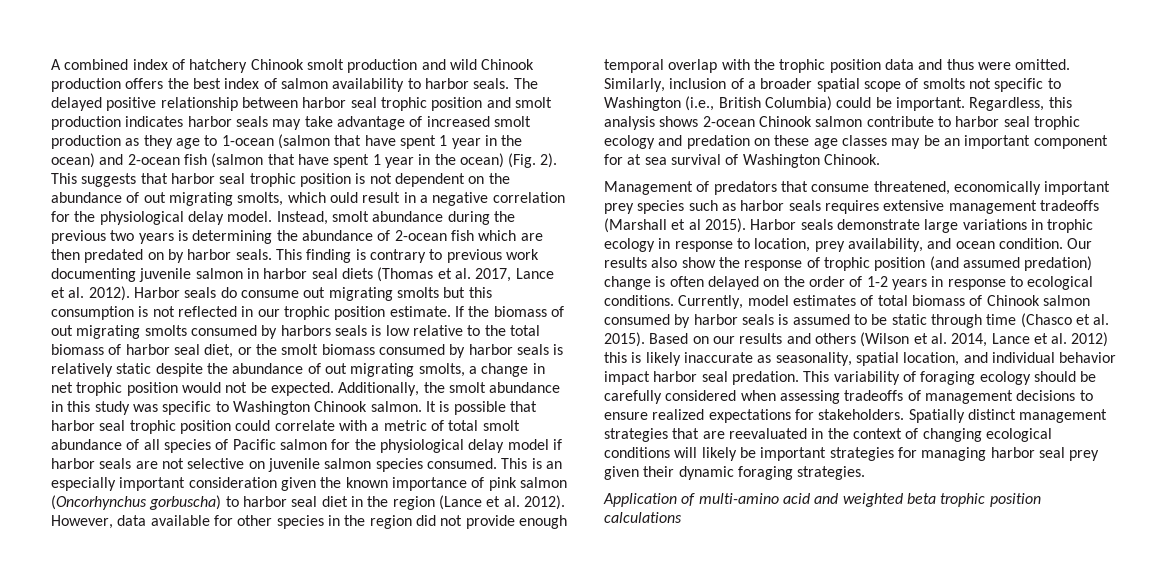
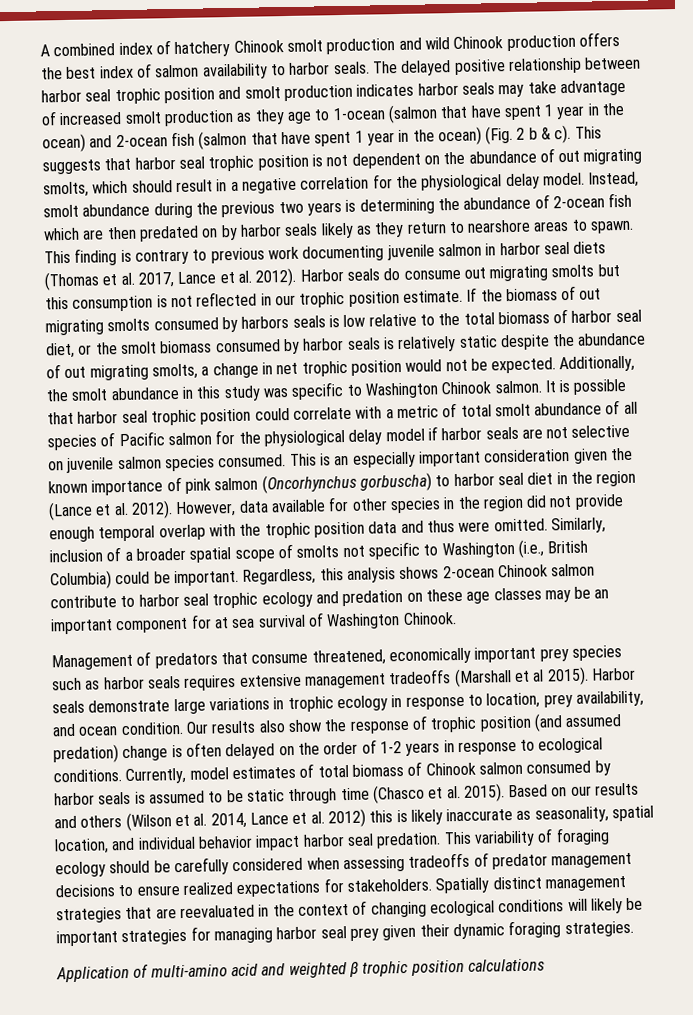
- The delayed positive relationship between harbor seal trophic position and smolt production indicates harbor seals may take advantage of increased smolt production as they age to 1-ocean (salmon that have spent 1 year in the ocean) and 2-ocean fish (salmon that have spent 1 year in the ocean) (Fig. 2).
+ The delayed positive relationship between harbor seal trophic position and smolt production indicates harbor seals may take advantage of increased smolt production as they age to 1-ocean (salmon that have spent 1 year in the ocean) and 2-ocean fish (salmon that have spent 1 year in the ocean) (Fig. 2 b & c).
- This suggests that harbor seal trophic position is not dependent on the abundance of out migrating smolts, which ould result in a negative correlation for the physiological delay model.
+ This suggests that harbor seal trophic position is not dependent on the abundance of out migrating smolts, which should result in a negative correlation for the physiological delay model.
- Instead, smolt abundance during the previous two years is determining the abundance of 2-ocean fish which are then predated on by harbor seals.
+ Instead, smolt abundance during the previous two years is determining the abundance of 2-ocean fish which are then predated on by harbor seals likely as they return to nearshore areas to spawn.
- This variability of foraging ecology should be carefully considered when assessing tradeoffs of management decisions to ensure realized expectations for stakeholders.
+ This variability of foraging ecology should be carefully considered when assessing tradeoffs of predator management decisions to ensure realized expectations for stakeholders.
- Application of multi-amino acid and weighted beta trophic position calculations
+ Application of multi-amino acid and weighted β trophic position calculations

